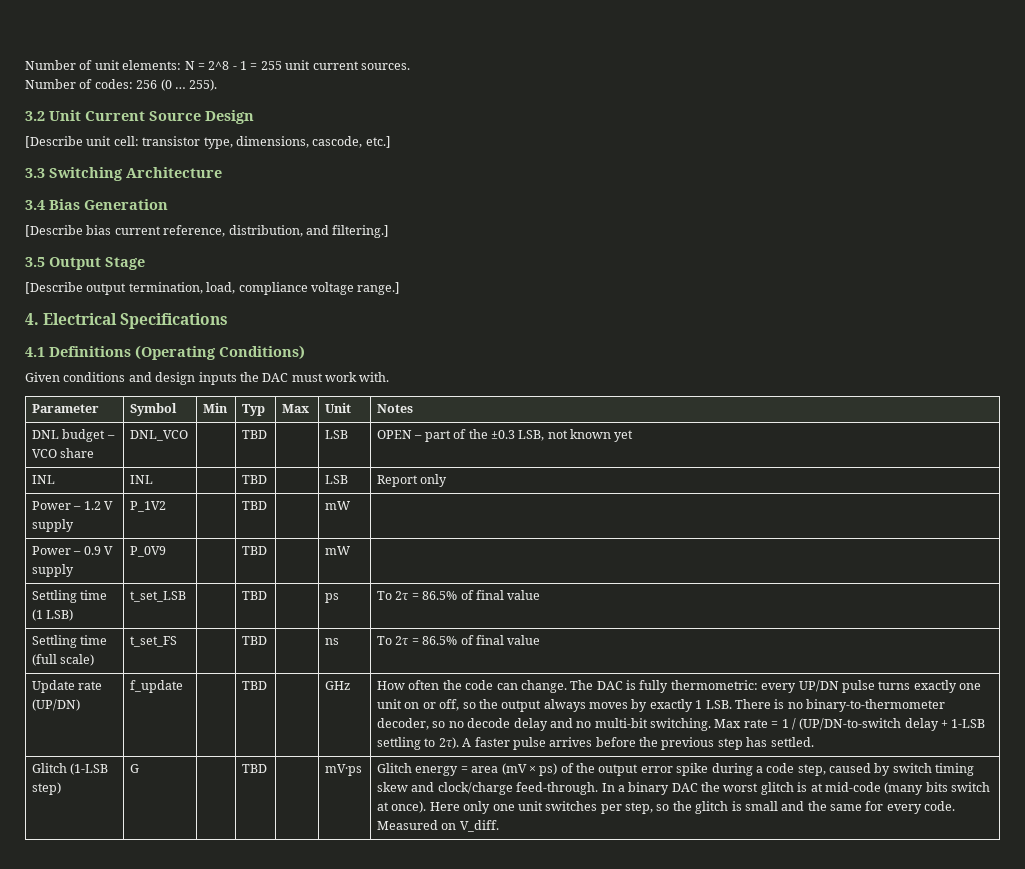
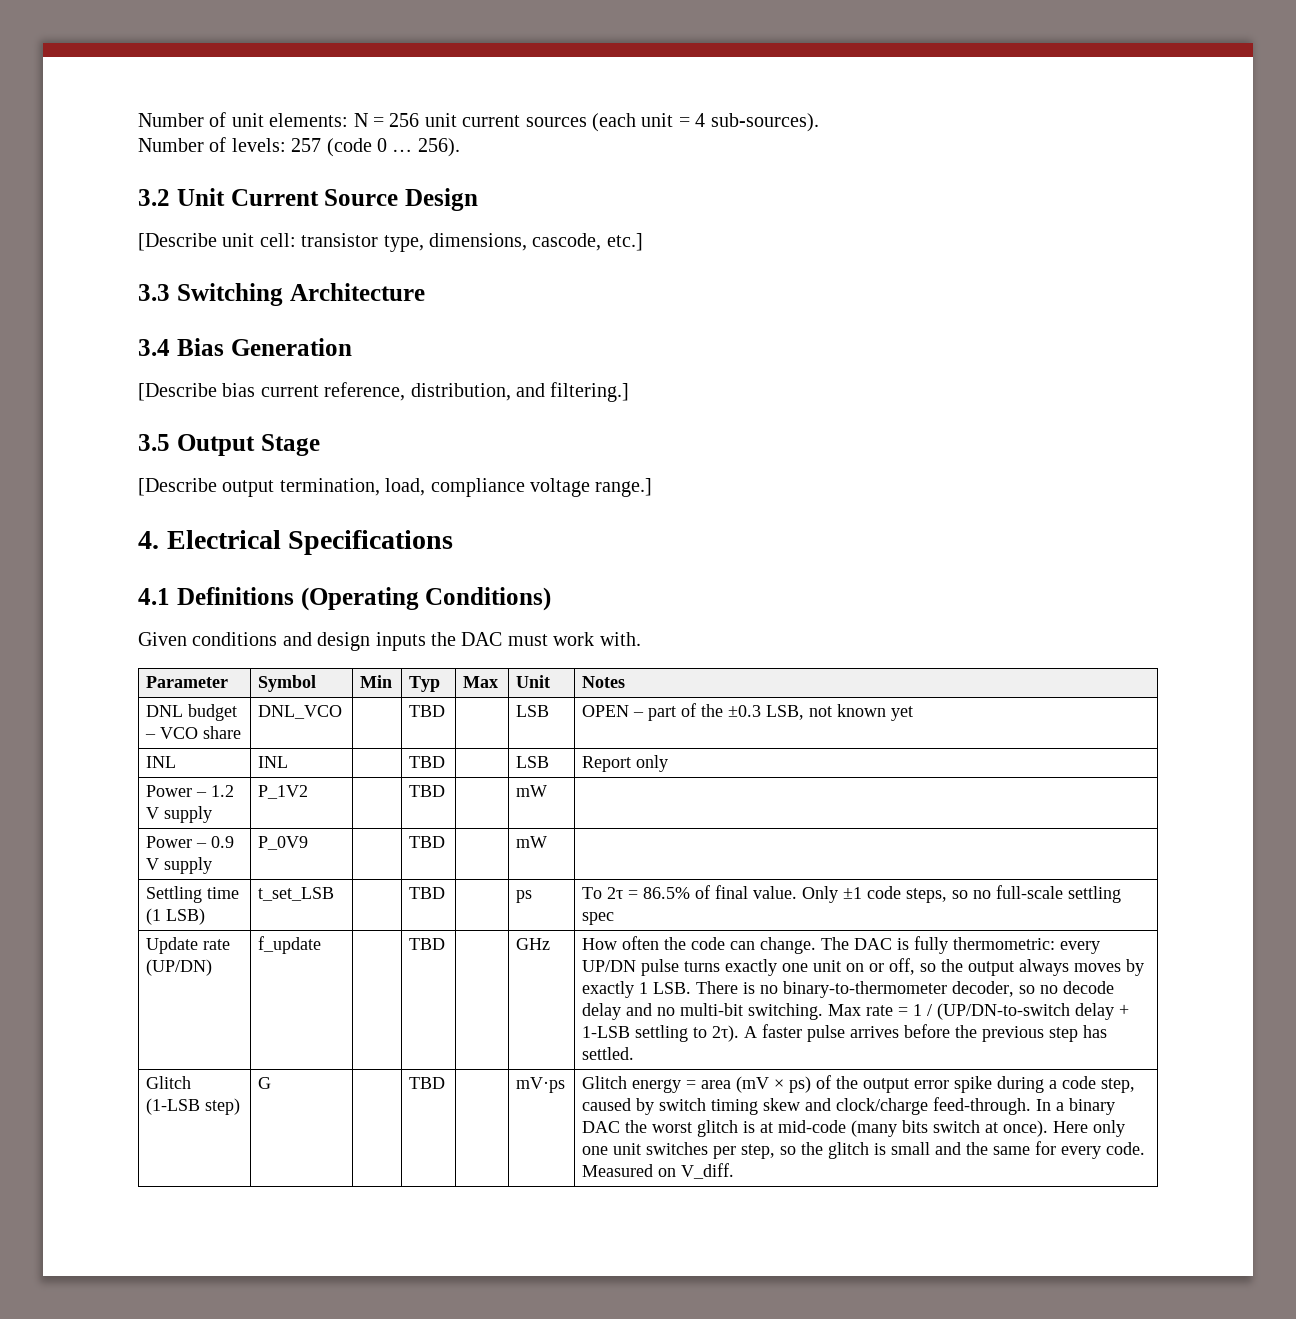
- Number of unit elements: N = 2^8 - 1 = 255 unit current sources.
- Number of codes: 256 (0 … 255).
+ Number of unit elements: N = 256 unit current sources (each unit = 4 sub-sources).
+ Number of levels: 257 (code 0 … 256).
- Settling time (1 LSB) | t_set_LSB | | TBD | | ps | To 2τ = 86.5% of final value
- Settling time (full scale) | t_set_FS | | TBD | | ns | To 2τ = 86.5% of final value
+ Settling time (1 LSB) | t_set_LSB | | TBD | | ps | To 2τ = 86.5% of final value. Only ±1 code steps, so no full-scale settling spec

